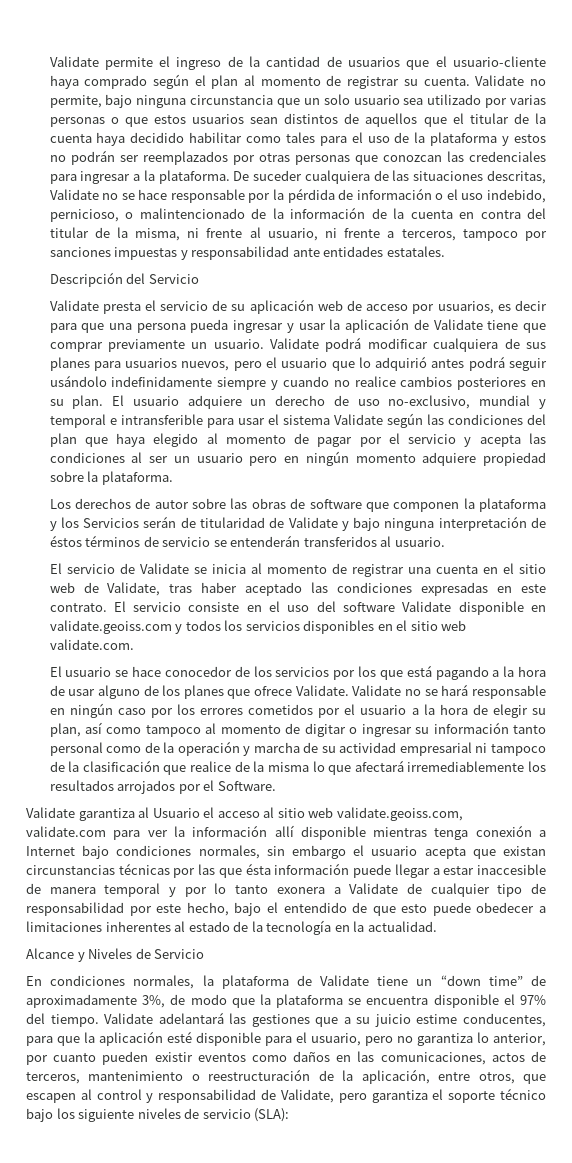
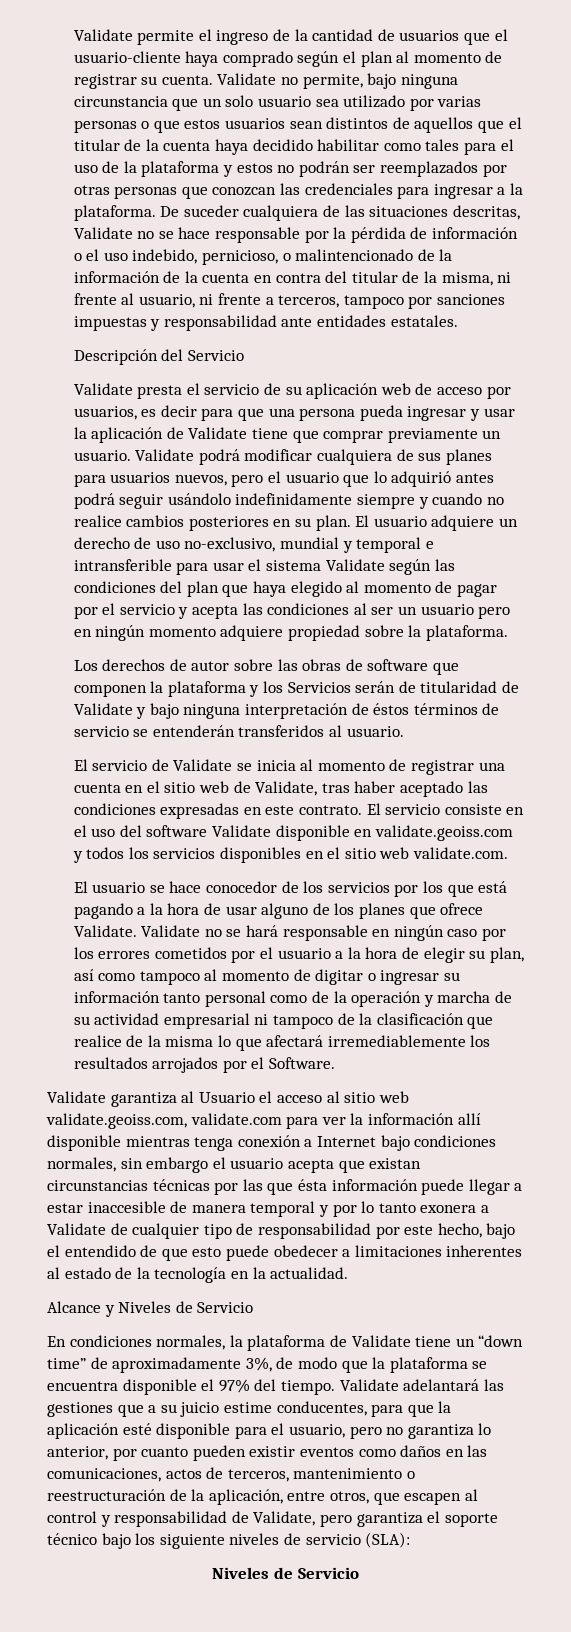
  Validate adelantará las gestiones que a su juicio estime conducentes, para que la aplicación esté disponible para el usuario, pero no garantiza lo anterior, por cuanto pueden existir eventos como daños en las comunicaciones, actos de terceros, mantenimiento o reestructuración de la aplicación, entre otros, que escapen al control y responsabilidad de Validate, pero garantiza el soporte técnico bajo los siguiente niveles de servicio (SLA):
+ Niveles de Servicio

